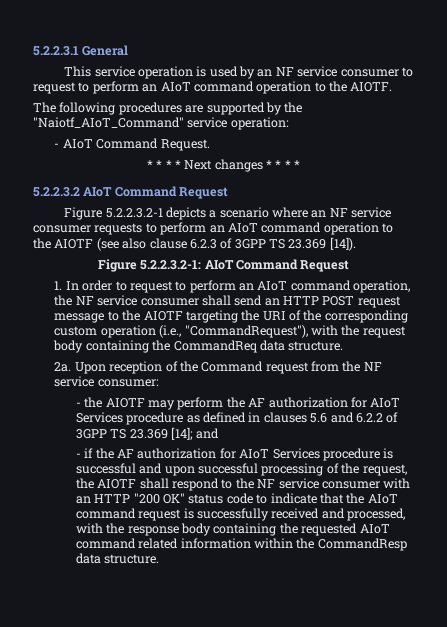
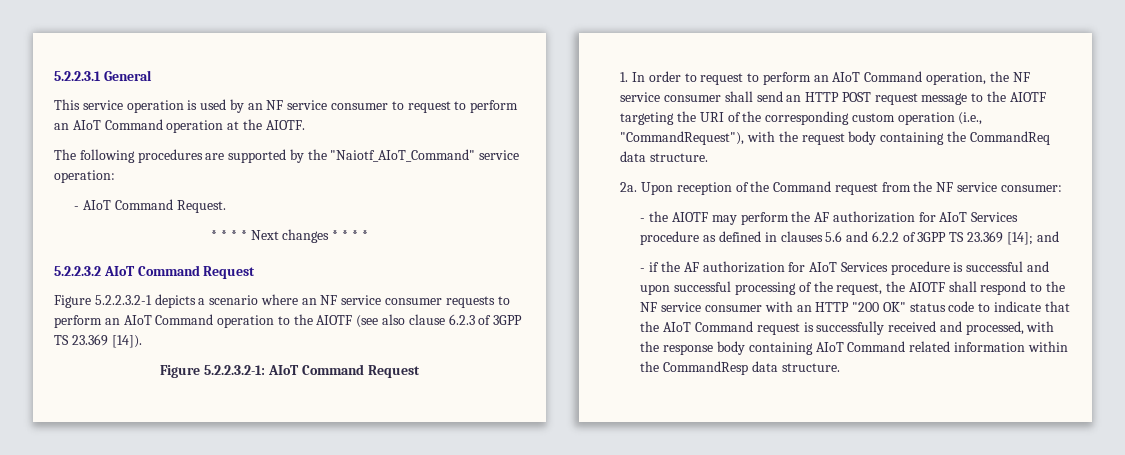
- This service operation is used by an NF service consumer to request to perform an AIoT command operation to the AIOTF.
+ This service operation is used by an NF service consumer to request to perform an AIoT Command operation at the AIOTF.
- Figure 5.2.2.3.2-1 depicts a scenario where an NF service consumer requests to perform an AIoT command operation to the AIOTF (see also clause 6.2.3 of 3GPP TS 23.369 [14]).
+ Figure 5.2.2.3.2-1 depicts a scenario where an NF service consumer requests to perform an AIoT Command operation to the AIOTF (see also clause 6.2.3 of 3GPP TS 23.369 [14]).
- 1. In order to request to perform an AIoT command operation, the NF service consumer shall send an HTTP POST request message to the AIOTF targeting the URI of the corresponding custom operation (i.e., "CommandRequest"), with the request body containing the CommandReq data structure.
+ 1. In order to request to perform an AIoT Command operation, the NF service consumer shall send an HTTP POST request message to the AIOTF targeting the URI of the corresponding custom operation (i.e., "CommandRequest"), with the request body containing the CommandReq data structure.
- - if the AF authorization for AIoT Services procedure is successful and upon successful processing of the request, the AIOTF shall respond to the NF service consumer with an HTTP "200 OK" status code to indicate that the AIoT command request is successfully received and processed, with the response body containing the requested AIoT command related information within the CommandResp data structure.
+ - if the AF authorization for AIoT Services procedure is successful and upon successful processing of the request, the AIOTF shall respond to the NF service consumer with an HTTP "200 OK" status code to indicate that the AIoT Command request is successfully received and processed, with the response body containing AIoT Command related information within the CommandResp data structure.

